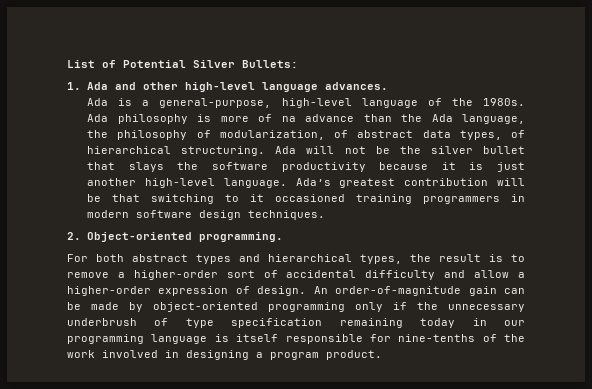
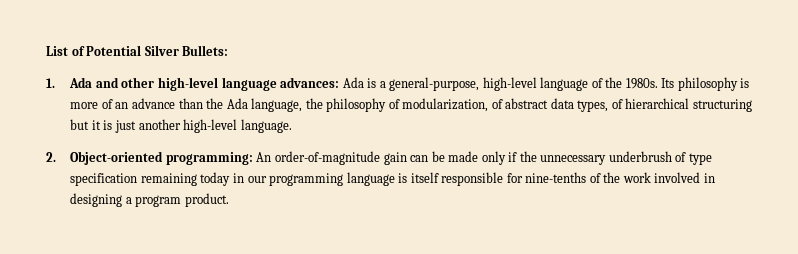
- 1. Ada and other high-level language advances.
- Ada is a general-purpose, high-level language of the 1980s.
+ 1. Ada and other high-level language advances: Ada is a general-purpose, high-level language of the 1980s.
- Ada philosophy is more of na advance than the Ada language, the philosophy of modularization, of abstract data types, of hierarchical structuring. Ada will not be the silver bullet that slays the software productivity because it is just another high-level language. Ada’s greatest contribution will be that switching to it occasioned training programmers in modern software design techniques.
- 2. Object-oriented programming.
- For both abstract types and hierarchical types, the result is to remove a higher-order sort of accidental difficulty and allow a higher-order expression of design. An order-of-magnitude gain can be made by object-oriented programming only if the unnecessary underbrush of type specification remaining today in our programming language is itself responsible for nine-tenths of the work involved in designing a program product.
+ Its philosophy is more of an advance than the Ada language, the philosophy of modularization, of abstract data types, of hierarchical structuring but it is just another high-level language.
+ 2. Object-oriented programming: An order-of-magnitude gain can be made only if the unnecessary underbrush of type specification remaining today in our programming language is itself responsible for nine-tenths of the work involved in designing a program product.

